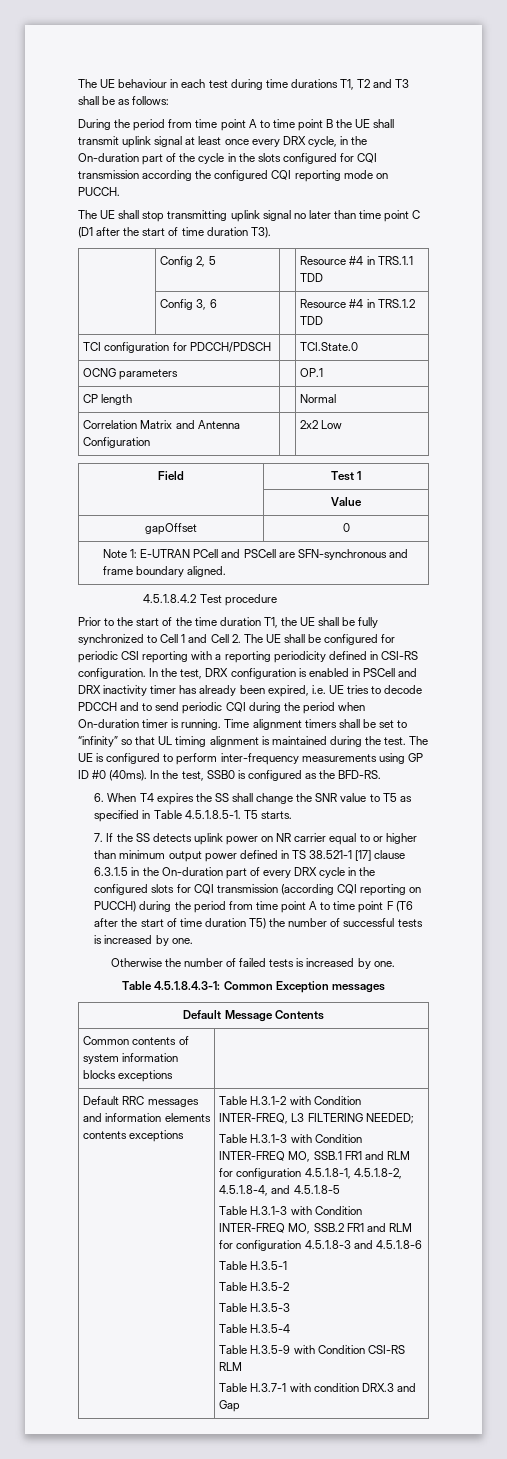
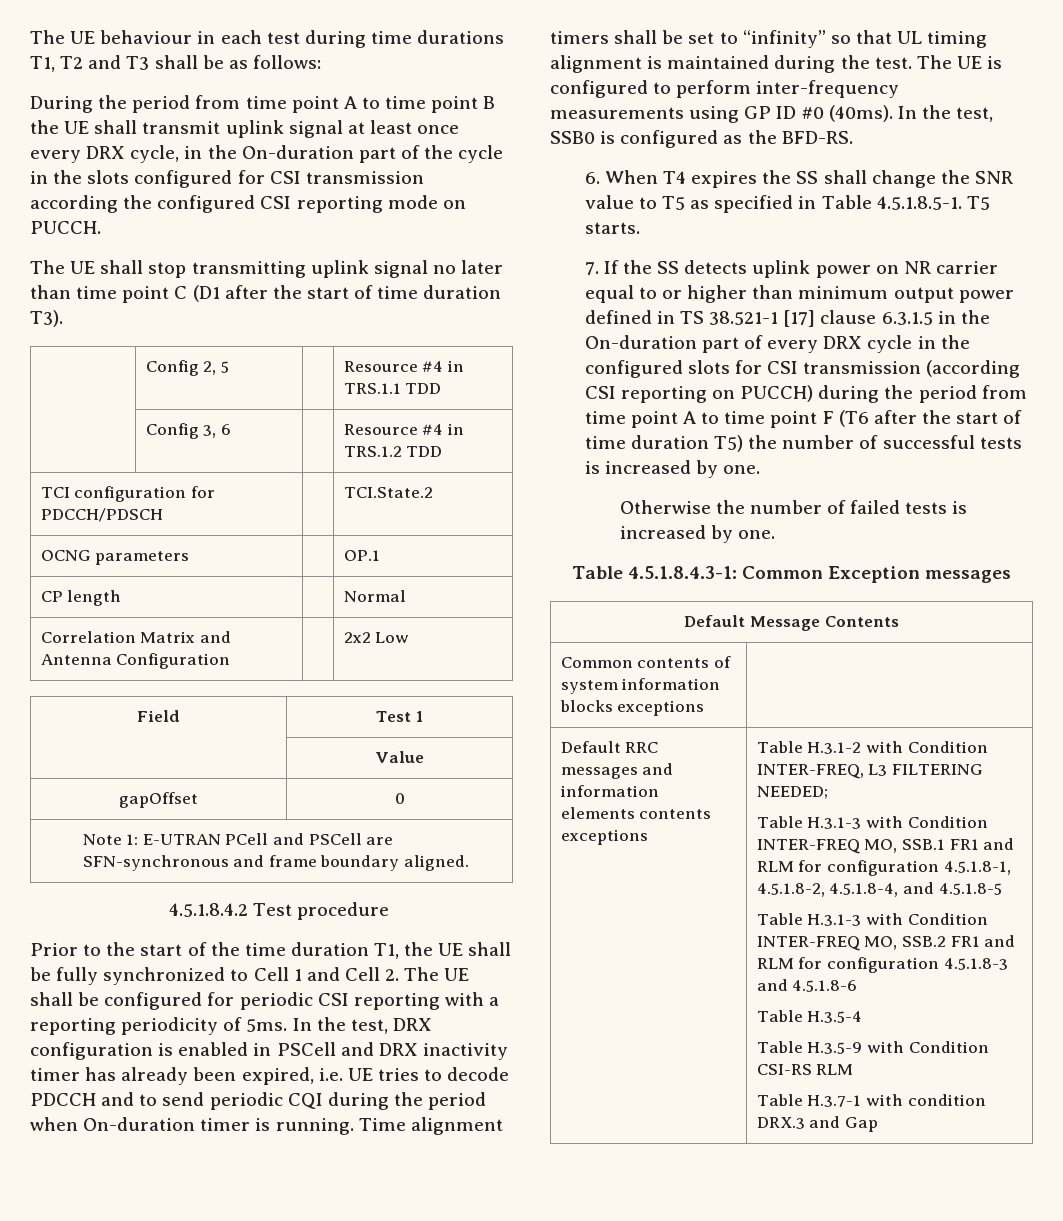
- During the period from time point A to time point B the UE shall transmit uplink signal at least once every DRX cycle, in the On-duration part of the cycle in the slots configured for CQI transmission according the configured CQI reporting mode on PUCCH.
+ During the period from time point A to time point B the UE shall transmit uplink signal at least once every DRX cycle, in the On-duration part of the cycle in the slots configured for CSI transmission according the configured CSI reporting mode on PUCCH.
- TCI configuration for PDCCH/PDSCH | | TCI.State.0
+ TCI configuration for PDCCH/PDSCH | | TCI.State.2
- Prior to the start of the time duration T1, the UE shall be fully synchronized to Cell 1 and Cell 2. The UE shall be configured for periodic CSI reporting with a reporting periodicity defined in CSI-RS configuration.
+ Prior to the start of the time duration T1, the UE shall be fully synchronized to Cell 1 and Cell 2. The UE shall be configured for periodic CSI reporting with a reporting periodicity of 5ms.
- 7. If the SS detects uplink power on NR carrier equal to or higher than minimum output power defined in TS 38.521-1 [17] clause 6.3.1.5 in the On-duration part of every DRX cycle in the configured slots for CQI transmission (according CQI reporting on PUCCH) during the period from time point A to time point F (T6 after the start of time duration T5) the number of successful tests is increased by one.
+ 7. If the SS detects uplink power on NR carrier equal to or higher than minimum output power defined in TS 38.521-1 [17] clause 6.3.1.5 in the On-duration part of every DRX cycle in the configured slots for CSI transmission (according CSI reporting on PUCCH) during the period from time point A to time point F (T6 after the start of time duration T5) the number of successful tests is increased by one.
- Table H.3.5-1
- Table H.3.5-2
- Table H.3.5-3

